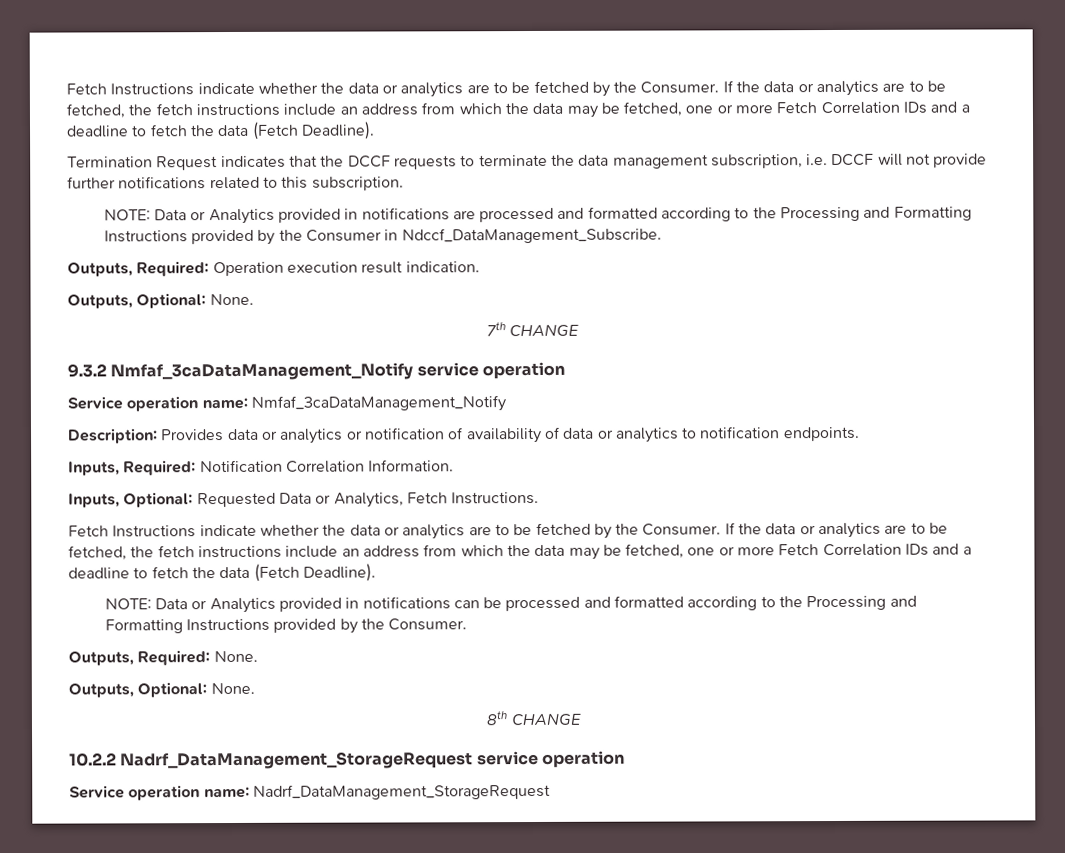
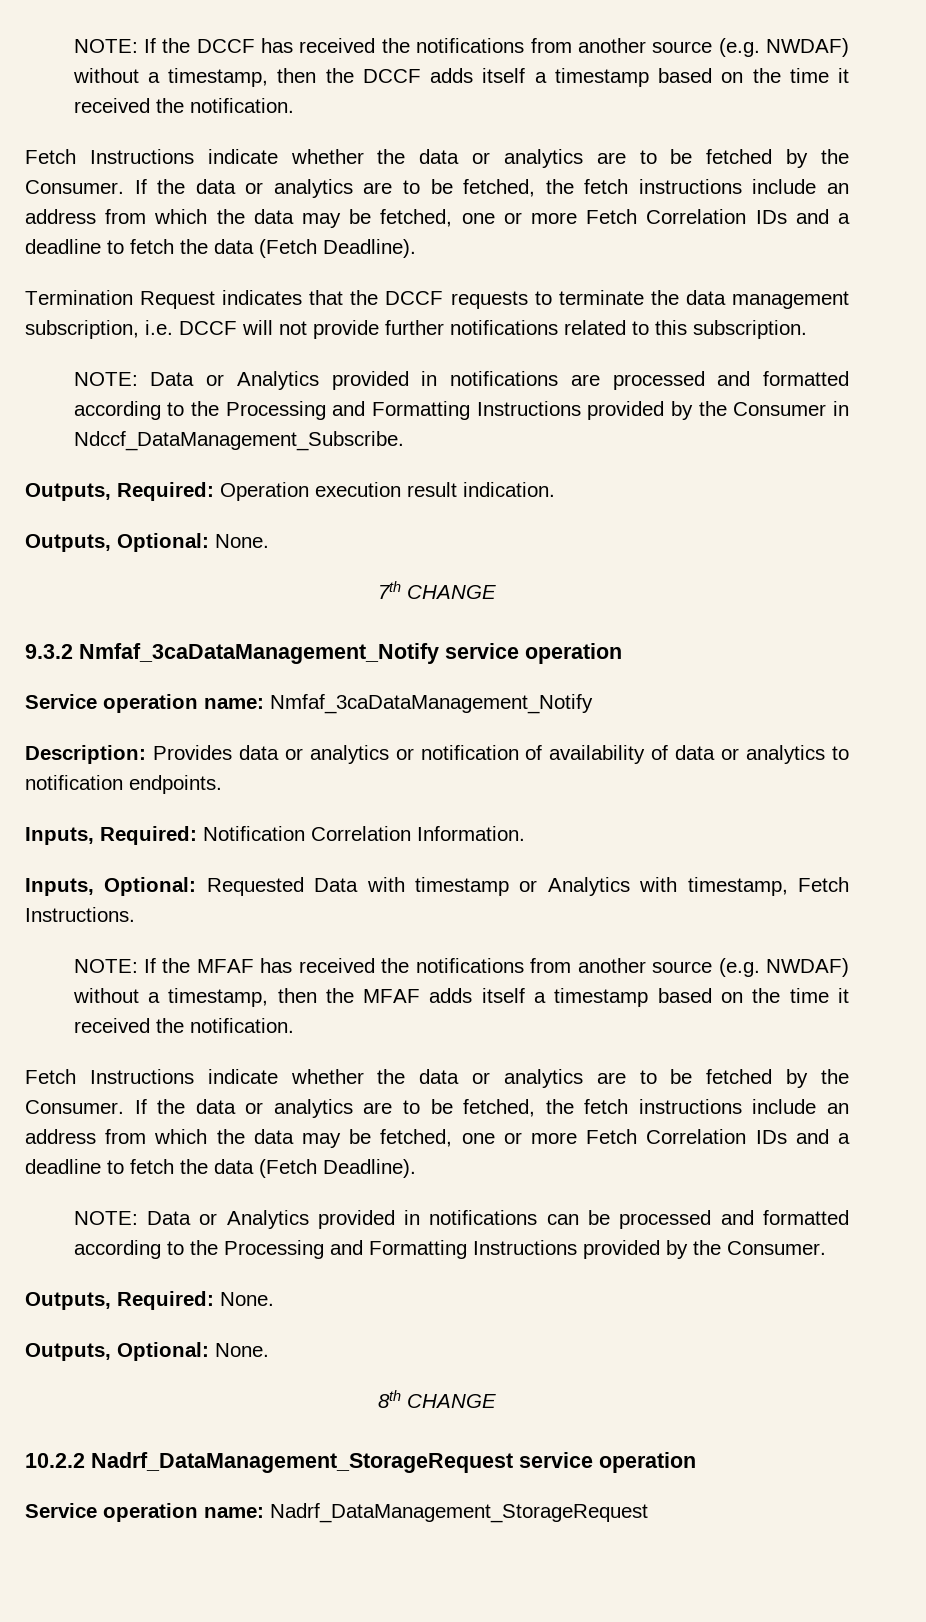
+ NOTE: If the DCCF has received the notifications from another source (e.g. NWDAF) without a timestamp, then the DCCF adds itself a timestamp based on the time it received the notification.
- Inputs, Optional: Requested Data or Analytics, Fetch Instructions.
+ Inputs, Optional: Requested Data with timestamp or Analytics with timestamp, Fetch Instructions.
+ NOTE: If the MFAF has received the notifications from another source (e.g. NWDAF) without a timestamp, then the MFAF adds itself a timestamp based on the time it received the notification.

